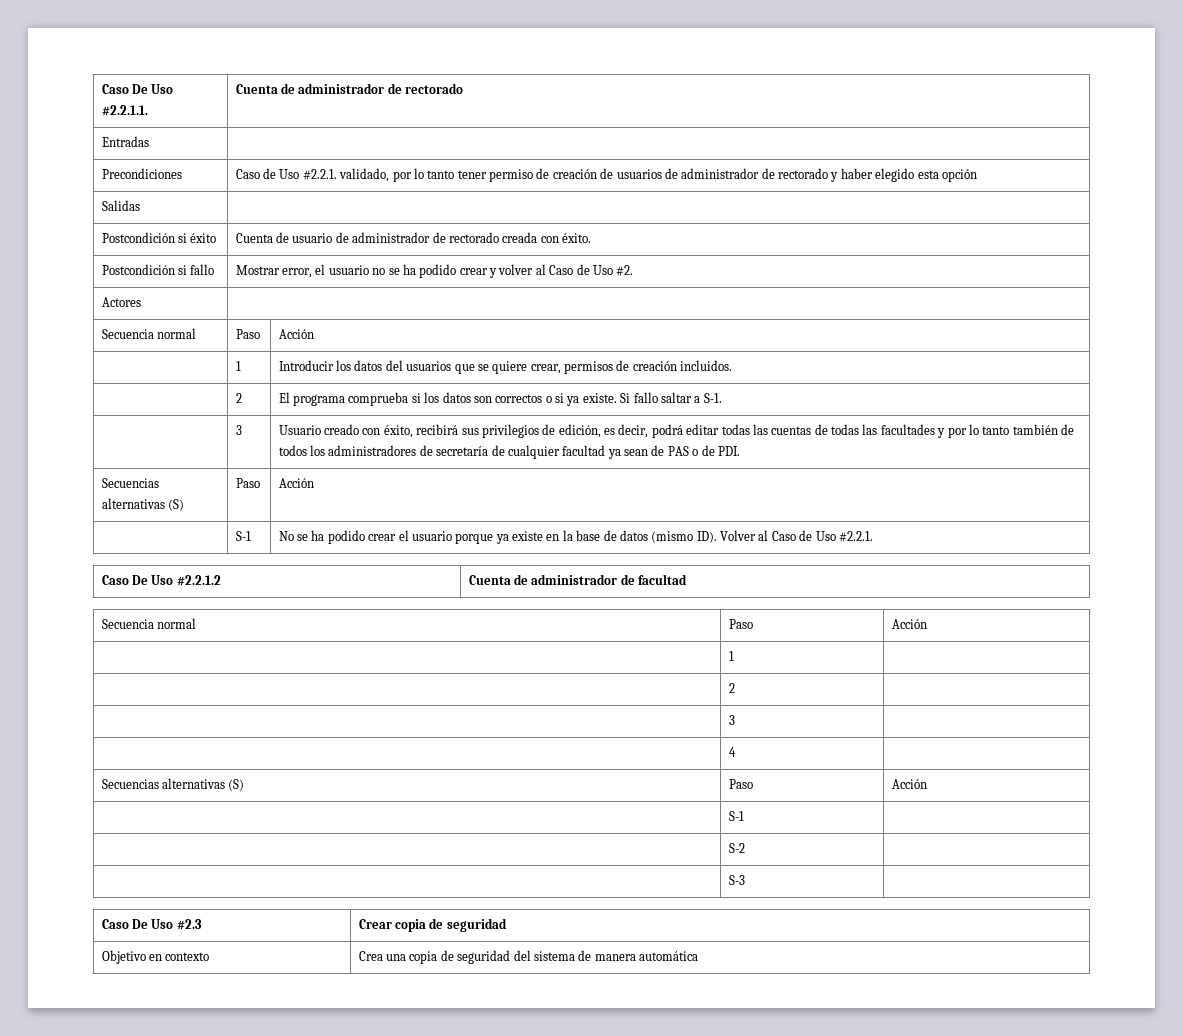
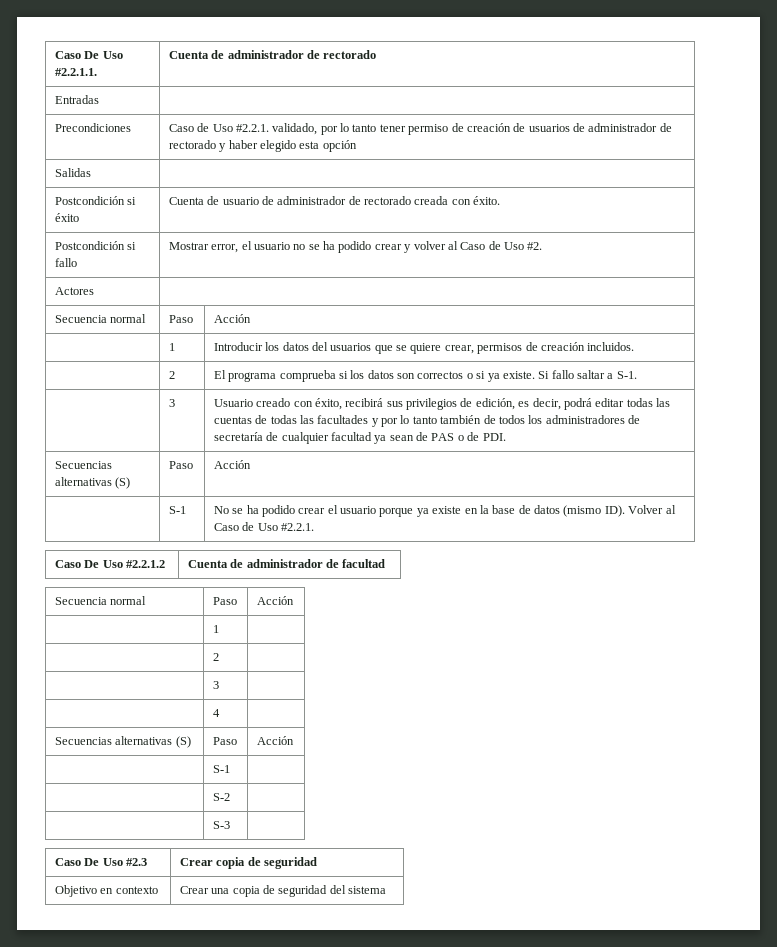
- Objetivo en contexto | Crea una copia de seguridad del sistema de manera automática
+ Objetivo en contexto | Crear una copia de seguridad del sistema

